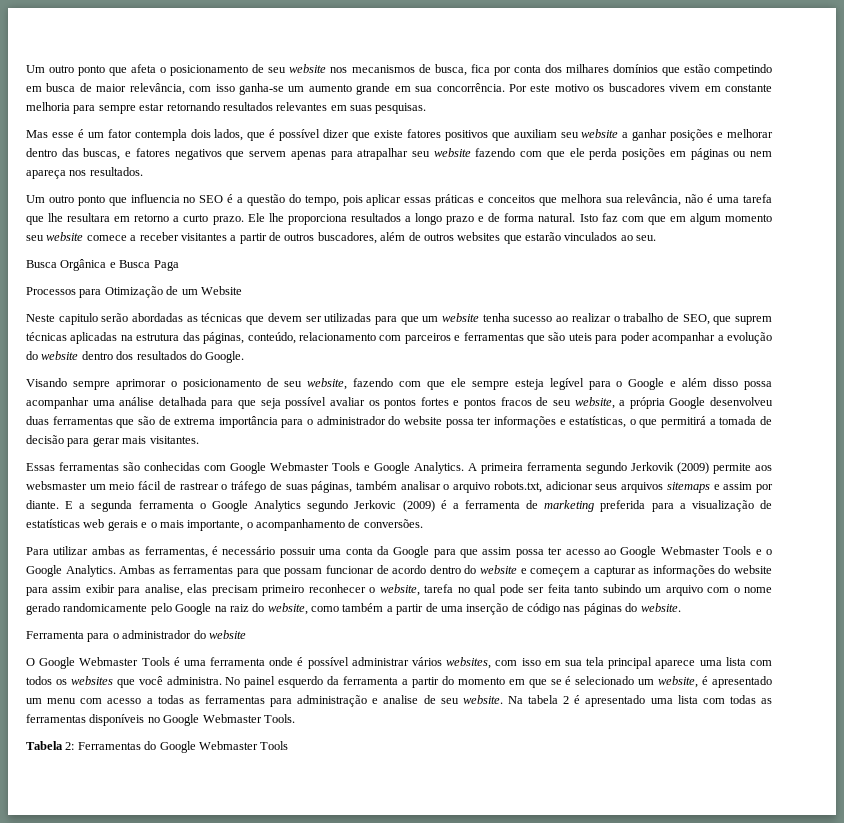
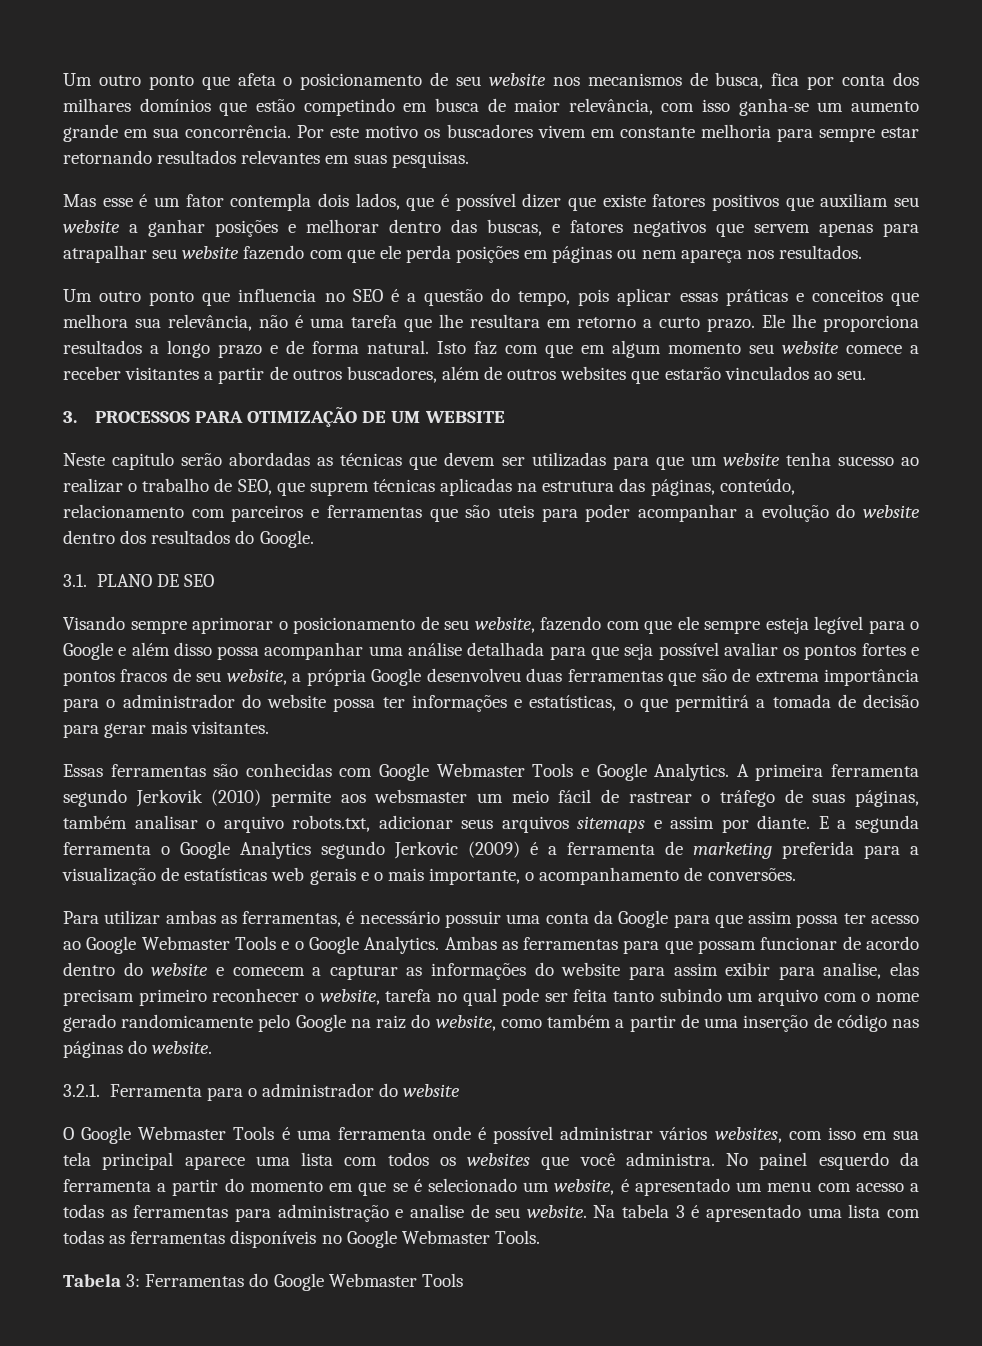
- Busca Orgânica e Busca Paga
- Processos para Otimização de um Website
+ 3. PROCESSOS PARA OTIMIZAÇÃO DE UM WEBSITE
+ 3.1. PLANO DE SEO
- A primeira ferramenta segundo Jerkovik (2009) permite aos websmaster um meio fácil de rastrear o tráfego de suas páginas, também analisar o arquivo robots.txt, adicionar seus arquivos sitemaps e assim por diante.
+ A primeira ferramenta segundo Jerkovik (2010) permite aos websmaster um meio fácil de rastrear o tráfego de suas páginas, também analisar o arquivo robots.txt, adicionar seus arquivos sitemaps e assim por diante.
- Ambas as ferramentas para que possam funcionar de acordo dentro do website e começem a capturar as informações do website para assim exibir para analise, elas precisam primeiro reconhecer o website, tarefa no qual pode ser feita tanto subindo um arquivo com o nome gerado randomicamente pelo Google na raiz do website, como também a partir de uma inserção de código nas páginas do website.
+ Ambas as ferramentas para que possam funcionar de acordo dentro do website e comecem a capturar as informações do website para assim exibir para analise, elas precisam primeiro reconhecer o website, tarefa no qual pode ser feita tanto subindo um arquivo com o nome gerado randomicamente pelo Google na raiz do website, como também a partir de uma inserção de código nas páginas do website.
- Ferramenta para o administrador do website
+ 3.2.1. Ferramenta para o administrador do website
- Na tabela 2 é apresentado uma lista com todas as ferramentas disponíveis no Google Webmaster Tools.
+ Na tabela 3 é apresentado uma lista com todas as ferramentas disponíveis no Google Webmaster Tools.
- Tabela 2: Ferramentas do Google Webmaster Tools
+ Tabela 3: Ferramentas do Google Webmaster Tools

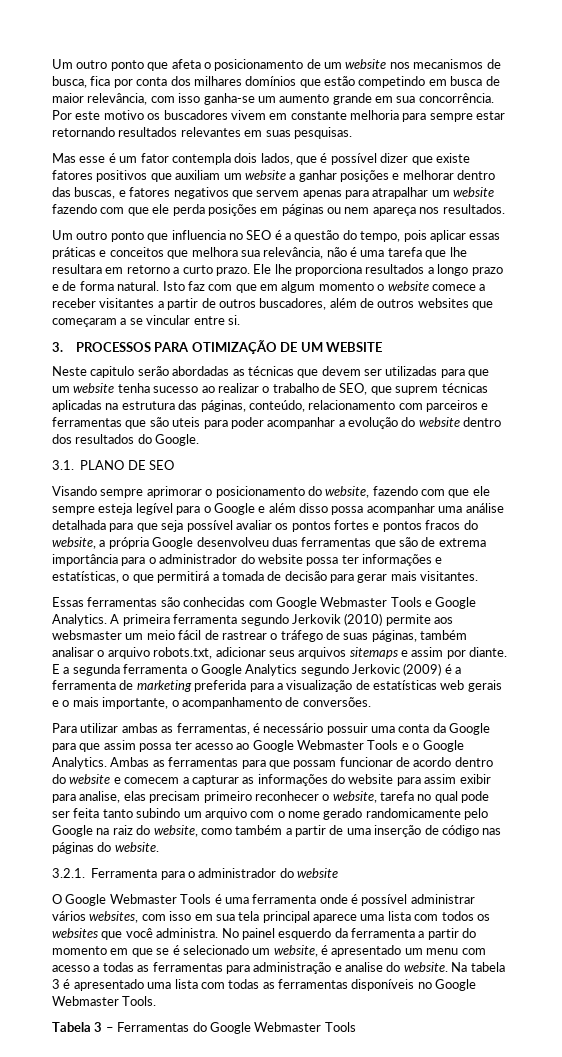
- Um outro ponto que afeta o posicionamento de seu website nos mecanismos de busca, fica por conta dos milhares domínios que estão competindo em busca de maior relevância, com isso ganha-se um aumento grande em sua concorrência.
+ Um outro ponto que afeta o posicionamento de um website nos mecanismos de busca, fica por conta dos milhares domínios que estão competindo em busca de maior relevância, com isso ganha-se um aumento grande em sua concorrência.
- Mas esse é um fator contempla dois lados, que é possível dizer que existe fatores positivos que auxiliam seu website a ganhar posições e melhorar dentro das buscas, e fatores negativos que servem apenas para atrapalhar seu website fazendo com que ele perda posições em páginas ou nem apareça nos resultados.
+ Mas esse é um fator contempla dois lados, que é possível dizer que existe fatores positivos que auxiliam um website a ganhar posições e melhorar dentro das buscas, e fatores negativos que servem apenas para atrapalhar um website fazendo com que ele perda posições em páginas ou nem apareça nos resultados.
- Isto faz com que em algum momento seu website comece a receber visitantes a partir de outros buscadores, além de outros websites que estarão vinculados ao seu.
+ Isto faz com que em algum momento o website comece a receber visitantes a partir de outros buscadores, além de outros websites que começaram a se vincular entre si.
- Visando sempre aprimorar o posicionamento de seu website, fazendo com que ele sempre esteja legível para o Google e além disso possa acompanhar uma análise detalhada para que seja possível avaliar os pontos fortes e pontos fracos de seu website, a própria Google desenvolveu duas ferramentas que são de extrema importância para o administrador do website possa ter informações e estatísticas, o que permitirá a tomada de decisão para gerar mais visitantes.
+ Visando sempre aprimorar o posicionamento do website, fazendo com que ele sempre esteja legível para o Google e além disso possa acompanhar uma análise detalhada para que seja possível avaliar os pontos fortes e pontos fracos do website, a própria Google desenvolveu duas ferramentas que são de extrema importância para o administrador do website possa ter informações e estatísticas, o que permitirá a tomada de decisão para gerar mais visitantes.
- No painel esquerdo da ferramenta a partir do momento em que se é selecionado um website, é apresentado um menu com acesso a todas as ferramentas para administração e analise de seu website.
+ No painel esquerdo da ferramenta a partir do momento em que se é selecionado um website, é apresentado um menu com acesso a todas as ferramentas para administração e analise do website.
- Tabela 3: Ferramentas do Google Webmaster Tools
+ Tabela 3 – Ferramentas do Google Webmaster Tools

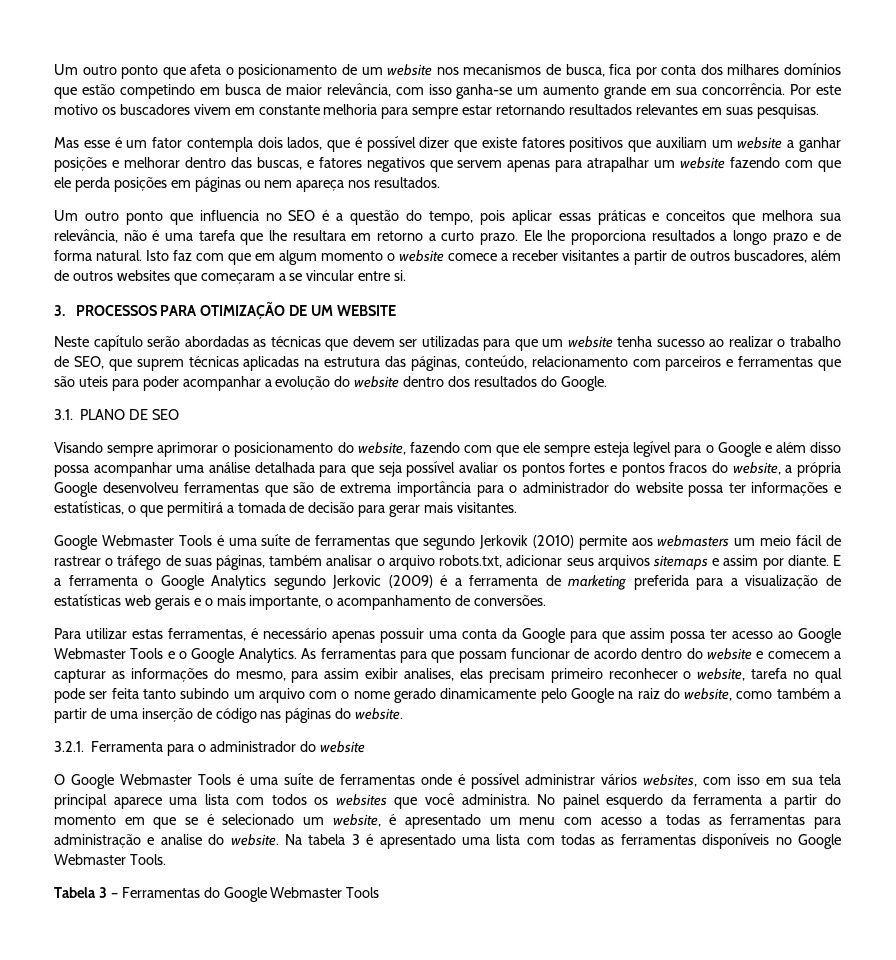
- Neste capitulo serão abordadas as técnicas que devem ser utilizadas para que um website tenha sucesso ao realizar o trabalho de SEO, que suprem técnicas aplicadas na estrutura das páginas, conteúdo, relacionamento com parceiros e ferramentas que são uteis para poder acompanhar a evolução do website dentro dos resultados do Google.
+ Neste capítulo serão abordadas as técnicas que devem ser utilizadas para que um website tenha sucesso ao realizar o trabalho de SEO, que suprem técnicas aplicadas na estrutura das páginas, conteúdo, relacionamento com parceiros e ferramentas que são uteis para poder acompanhar a evolução do website dentro dos resultados do Google.
- Visando sempre aprimorar o posicionamento do website, fazendo com que ele sempre esteja legível para o Google e além disso possa acompanhar uma análise detalhada para que seja possível avaliar os pontos fortes e pontos fracos do website, a própria Google desenvolveu duas ferramentas que são de extrema importância para o administrador do website possa ter informações e estatísticas, o que permitirá a tomada de decisão para gerar mais visitantes.
+ Visando sempre aprimorar o posicionamento do website, fazendo com que ele sempre esteja legível para o Google e além disso possa acompanhar uma análise detalhada para que seja possível avaliar os pontos fortes e pontos fracos do website, a própria Google desenvolveu ferramentas que são de extrema importância para o administrador do website possa ter informações e estatísticas, o que permitirá a tomada de decisão para gerar mais visitantes.
- Essas ferramentas são conhecidas com Google Webmaster Tools e Google Analytics. A primeira ferramenta segundo Jerkovik (2010) permite aos websmaster um meio fácil de rastrear o tráfego de suas páginas, também analisar o arquivo robots.txt, adicionar seus arquivos sitemaps e assim por diante.
+ Google Webmaster Tools é uma suíte de ferramentas que segundo Jerkovik (2010) permite aos webmasters um meio fácil de rastrear o tráfego de suas páginas, também analisar o arquivo robots.txt, adicionar seus arquivos sitemaps e assim por diante.
- E a segunda ferramenta o Google Analytics segundo Jerkovic (2009) é a ferramenta de marketing preferida para a visualização de estatísticas web gerais e o mais importante, o acompanhamento de conversões.
+ E a ferramenta o Google Analytics segundo Jerkovic (2009) é a ferramenta de marketing preferida para a visualização de estatísticas web gerais e o mais importante, o acompanhamento de conversões.
- Para utilizar ambas as ferramentas, é necessário possuir uma conta da Google para que assim possa ter acesso ao Google Webmaster Tools e o Google Analytics.
+ Para utilizar estas ferramentas, é necessário apenas possuir uma conta da Google para que assim possa ter acesso ao Google Webmaster Tools e o Google Analytics.
- Ambas as ferramentas para que possam funcionar de acordo dentro do website e comecem a capturar as informações do website para assim exibir para analise, elas precisam primeiro reconhecer o website, tarefa no qual pode ser feita tanto subindo um arquivo com o nome gerado randomicamente pelo Google na raiz do website, como também a partir de uma inserção de código nas páginas do website.
+ As ferramentas para que possam funcionar de acordo dentro do website e comecem a capturar as informações do mesmo, para assim exibir analises, elas precisam primeiro reconhecer o website, tarefa no qual pode ser feita tanto subindo um arquivo com o nome gerado dinamicamente pelo Google na raiz do website, como também a partir de uma inserção de código nas páginas do website.
- O Google Webmaster Tools é uma ferramenta onde é possível administrar vários websites, com isso em sua tela principal aparece uma lista com todos os websites que você administra.
+ O Google Webmaster Tools é uma suíte de ferramentas onde é possível administrar vários websites, com isso em sua tela principal aparece uma lista com todos os websites que você administra.

